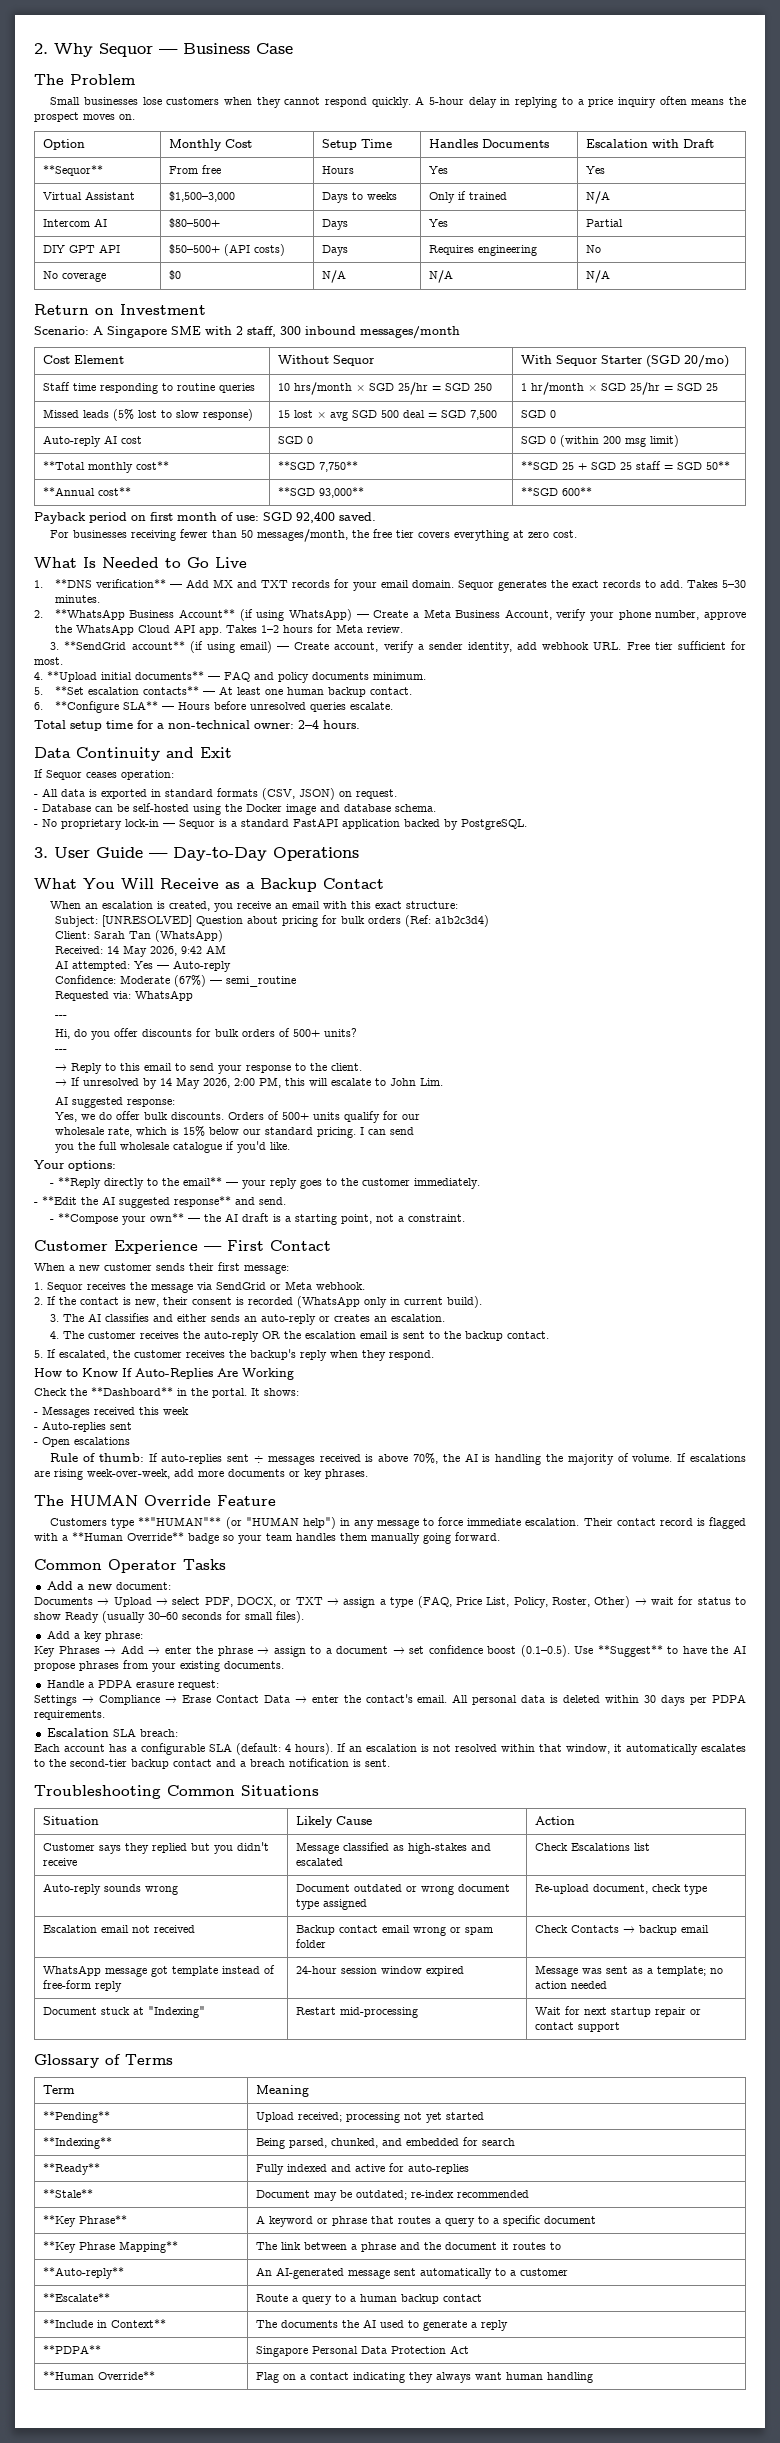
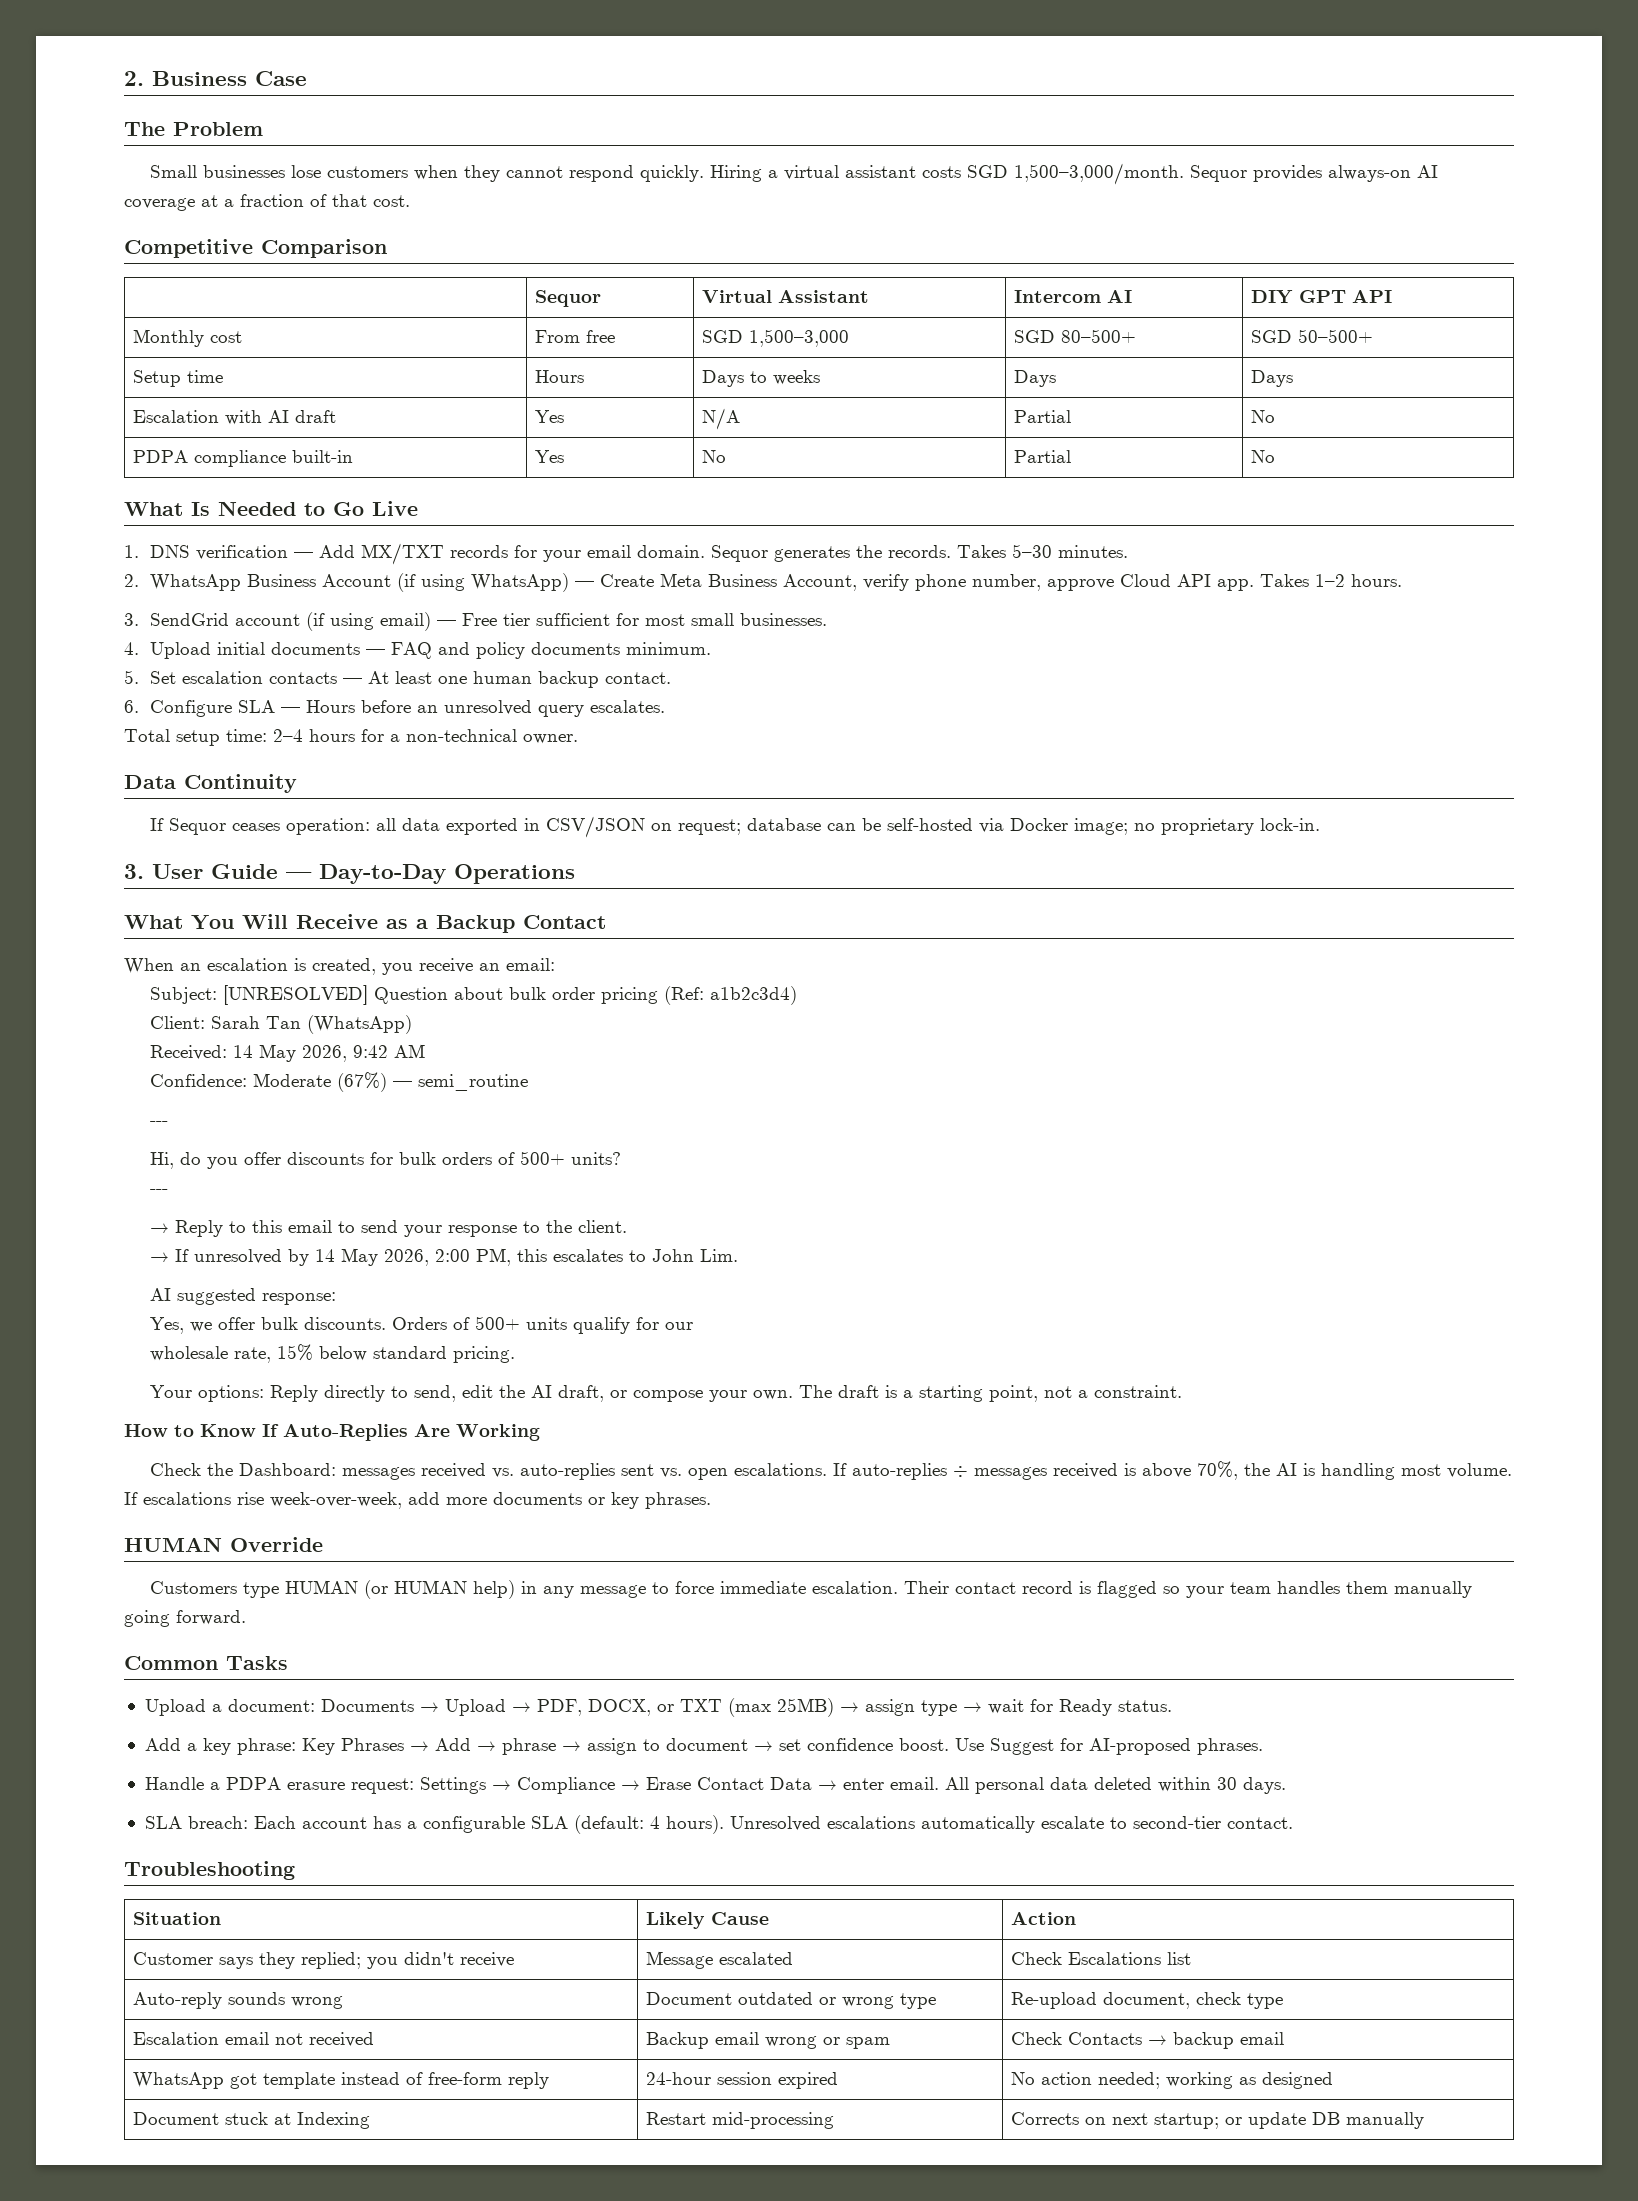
- 2. Why Sequor — Business Case
+ 2. Business Case
- A 5-hour delay in replying to a price inquiry often means the prospect moves on.
- Option | Monthly Cost | Setup Time | Handles Documents | Escalation with Draft
- **Sequor** | From free | Hours | Yes | Yes
- Virtual Assistant | $1,500–3,000 | Days to weeks | Only if trained | N/A
- Intercom AI | $80–500+ | Days | Yes | Partial
- DIY GPT API | $50–500+ (API costs) | Days | Requires engineering | No
- No coverage | $0 | N/A | N/A | N/A
- Return on Investment
- Scenario: A Singapore SME with 2 staff, 300 inbound messages/month
- Cost Element | Without Sequor | With Sequor Starter (SGD 20/mo)
- Staff time responding to routine queries | 10 hrs/month × SGD 25/hr = SGD 250 | 1 hr/month × SGD 25/hr = SGD 25
- Missed leads (5% lost to slow response) | 15 lost × avg SGD 500 deal = SGD 7,500 | SGD 0
- Auto-reply AI cost | SGD 0 | SGD 0 (within 200 msg limit)
- **Total monthly cost** | **SGD 7,750** | **SGD 25 + SGD 25 staff = SGD 50**
- **Annual cost** | **SGD 93,000** | **SGD 600**
- Payback period on first month of use: SGD 92,400 saved.
- For businesses receiving fewer than 50 messages/month, the free tier covers everything at zero cost.
+ Hiring a virtual assistant costs SGD 1,500–3,000/month. Sequor provides always-on AI coverage at a fraction of that cost.
+ Competitive Comparison
+ | Sequor | Virtual Assistant | Intercom AI | DIY GPT API
+ Monthly cost | From free | SGD 1,500–3,000 | SGD 80–500+ | SGD 50–500+
+ Setup time | Hours | Days to weeks | Days | Days
+ Escalation with AI draft | Yes | N/A | Partial | No
+ PDPA compliance built-in | Yes | No | Partial | No
- 1. **DNS verification** — Add MX and TXT records for your email domain.
+ 1. DNS verification — Add MX/TXT records for your email domain.
- Sequor generates the exact records to add.
+ Sequor generates the records.
- 2. **WhatsApp Business Account** (if using WhatsApp) — Create a Meta Business Account, verify your phone number, approve the WhatsApp Cloud API app.
+ 2. WhatsApp Business Account (if using WhatsApp) — Create Meta Business Account, verify phone number, approve Cloud API app.
- Takes 1–2 hours for Meta review.
- 3. **SendGrid account** (if using email) — Create account, verify a sender identity, add webhook URL. Free tier sufficient for most.
- 4. **Upload initial documents** — FAQ and policy documents minimum.
+ Takes 1–2 hours.
+ 3. SendGrid account (if using email) — Free tier sufficient for most small businesses.
+ 4. Upload initial documents — FAQ and policy documents minimum.
- 5. **Set escalation contacts** — At least one human backup contact.
+ 5. Set escalation contacts — At least one human backup contact.
- 6. **Configure SLA** — Hours before unresolved queries escalate.
- Total setup time for a non-technical owner: 2–4 hours.
+ 6. Configure SLA — Hours before an unresolved query escalates.
+ Total setup time: 2–4 hours for a non-technical owner.
- Data Continuity and Exit
+ Data Continuity
- If Sequor ceases operation:
- - All data is exported in standard formats (CSV, JSON) on request.
- - Database can be self-hosted using the Docker image and database schema.
- - No proprietary lock-in — Sequor is a standard FastAPI application backed by PostgreSQL.
+ If Sequor ceases operation: all data exported in CSV/JSON on request; database can be self-hosted via Docker image; no proprietary lock-in.
- When an escalation is created, you receive an email with this exact structure:
+ When an escalation is created, you receive an email:
- Subject: [UNRESOLVED] Question about pricing for bulk orders (Ref: a1b2c3d4)
+ Subject: [UNRESOLVED] Question about bulk order pricing (Ref: a1b2c3d4)
- AI attempted: Yes — Auto-reply
- Requested via: WhatsApp
- → If unresolved by 14 May 2026, 2:00 PM, this will escalate to John Lim.
+ → If unresolved by 14 May 2026, 2:00 PM, this escalates to John Lim.
- Yes, we do offer bulk discounts.
+ Yes, we offer bulk discounts.
- wholesale rate, which is 15% below our standard pricing. I can send
- you the full wholesale catalogue if you'd like.
- Your options:
- - **Reply directly to the email** — your reply goes to the customer immediately.
- - **Edit the AI suggested response** and send.
- - **Compose your own** — the AI draft is a starting point, not a constraint.
+ wholesale rate, 15% below standard pricing.
+ Your options: Reply directly to send, edit the AI draft, or compose your own. The draft is a starting point, not a constraint.
- Customer Experience — First Contact
- When a new customer sends their first message:
- 1. Sequor receives the message via SendGrid or Meta webhook.
- 2. If the contact is new, their consent is recorded (WhatsApp only in current build).
- 3. The AI classifies and either sends an auto-reply or creates an escalation.
- 4. The customer receives the auto-reply OR the escalation email is sent to the backup contact.
- 5. If escalated, the customer receives the backup's reply when they respond.
- Check the **Dashboard** in the portal. It shows:
- - Messages received this week
- - Auto-replies sent
- - Open escalations
- Rule of thumb: If auto-replies sent ÷ messages received is above 70%, the AI is handling the majority of volume.
+ Check the Dashboard: messages received vs. auto-replies sent vs. open escalations. If auto-replies ÷ messages received is above 70%, the AI is handling most volume.
- If escalations are rising week-over-week, add more documents or key phrases.
+ If escalations rise week-over-week, add more documents or key phrases.
- The HUMAN Override Feature
+ HUMAN Override
- Customers type **"HUMAN"** (or "HUMAN help") in any message to force immediate escalation.
+ Customers type HUMAN (or HUMAN help) in any message to force immediate escalation.
- Their contact record is flagged with a **Human Override** badge so your team handles them manually going forward.
+ Their contact record is flagged so your team handles them manually going forward.
- Common Operator Tasks
+ Common Tasks
- Add a new document:
- Documents → Upload → select PDF, DOCX, or TXT → assign a type (FAQ, Price List, Policy, Roster, Other) → wait for status to show Ready (usually 30–60 seconds for small files).
+ Upload a document: Documents → Upload → PDF, DOCX, or TXT (max 25MB) → assign type → wait for Ready status.
- Add a key phrase:
- Key Phrases → Add → enter the phrase → assign to a document → set confidence boost (0.1–0.5). Use **Suggest** to have the AI propose phrases from your existing documents.
+ Add a key phrase: Key Phrases → Add → phrase → assign to document → set confidence boost. Use Suggest for AI-proposed phrases.
- Handle a PDPA erasure request:
- Settings → Compliance → Erase Contact Data → enter the contact's email.
+ Handle a PDPA erasure request: Settings → Compliance → Erase Contact Data → enter email.
- All personal data is deleted within 30 days per PDPA requirements.
- Escalation SLA breach:
- Each account has a configurable SLA (default: 4 hours).
+ All personal data deleted within 30 days.
+ SLA breach: Each account has a configurable SLA (default: 4 hours).
- If an escalation is not resolved within that window, it automatically escalates to the second-tier backup contact and a breach notification is sent.
+ Unresolved escalations automatically escalate to second-tier contact.
- Troubleshooting Common Situations
+ Troubleshooting
- Customer says they replied but you didn't receive | Message classified as high-stakes and escalated | Check Escalations list
+ Customer says they replied; you didn't receive | Message escalated | Check Escalations list
- Auto-reply sounds wrong | Document outdated or wrong document type assigned | Re-upload document, check type
+ Auto-reply sounds wrong | Document outdated or wrong type | Re-upload document, check type
- Escalation email not received | Backup contact email wrong or spam folder | Check Contacts → backup email
+ Escalation email not received | Backup email wrong or spam | Check Contacts → backup email
- WhatsApp message got template instead of free-form reply | 24-hour session window expired | Message was sent as a template; no action needed
+ WhatsApp got template instead of free-form reply | 24-hour session expired | No action needed; working as designed
- Document stuck at "Indexing" | Restart mid-processing | Wait for next startup repair or contact support
- Glossary of Terms
- Term | Meaning
- **Pending** | Upload received; processing not yet started
- **Indexing** | Being parsed, chunked, and embedded for search
- **Ready** | Fully indexed and active for auto-replies
- **Stale** | Document may be outdated; re-index recommended
- **Key Phrase** | A keyword or phrase that routes a query to a specific document
- **Key Phrase Mapping** | The link between a phrase and the document it routes to
- **Auto-reply** | An AI-generated message sent automatically to a customer
- **Escalate** | Route a query to a human backup contact
- **Include in Context** | The documents the AI used to generate a reply
- **PDPA** | Singapore Personal Data Protection Act
- **Human Override** | Flag on a contact indicating they always want human handling
+ Document stuck at Indexing | Restart mid-processing | Corrects on next startup; or update DB manually

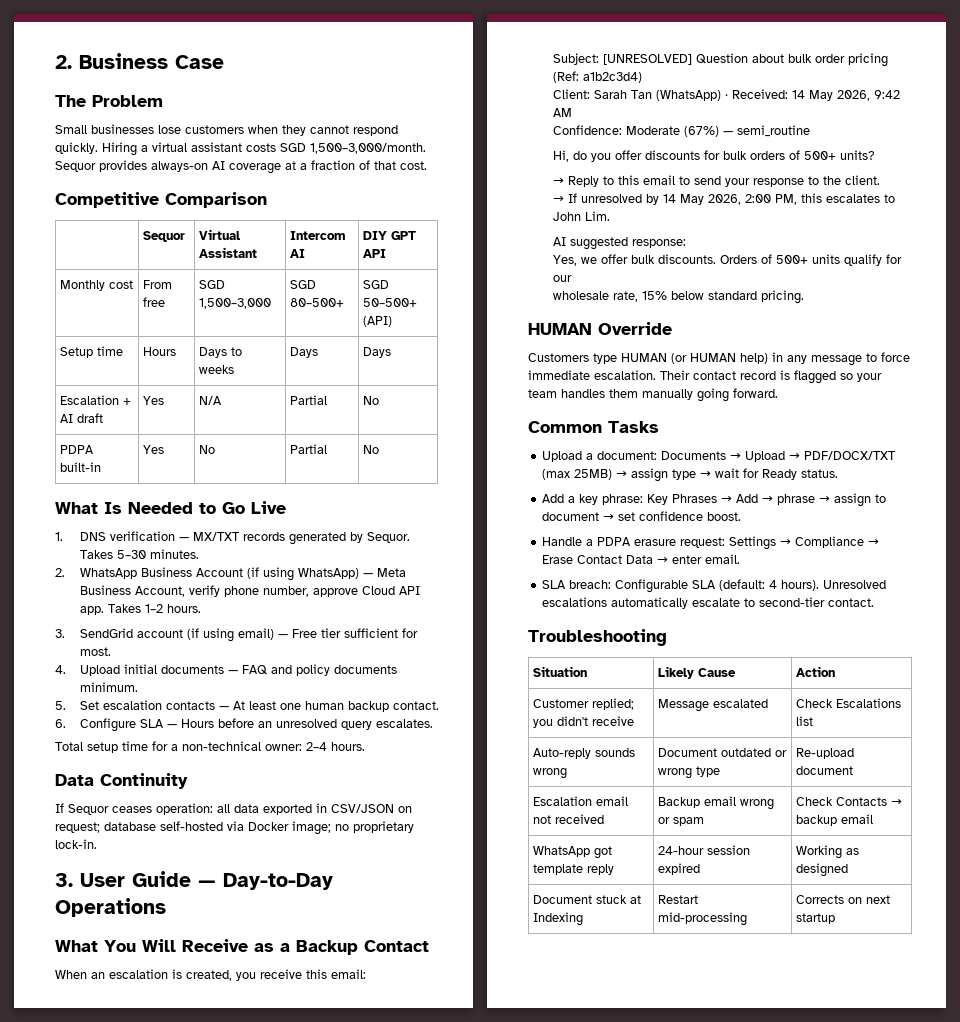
- Monthly cost | From free | SGD 1,500–3,000 | SGD 80–500+ | SGD 50–500+
+ Monthly cost | From free | SGD 1,500–3,000 | SGD 80–500+ | SGD 50–500+ (API)
- Escalation with AI draft | Yes | N/A | Partial | No
+ Escalation + AI draft | Yes | N/A | Partial | No
- PDPA compliance built-in | Yes | No | Partial | No
+ PDPA built-in | Yes | No | Partial | No
- 1. DNS verification — Add MX/TXT records for your email domain. Sequor generates the records.
+ 1. DNS verification — MX/TXT records generated by Sequor.
- 2. WhatsApp Business Account (if using WhatsApp) — Create Meta Business Account, verify phone number, approve Cloud API app.
+ 2. WhatsApp Business Account (if using WhatsApp) — Meta Business Account, verify phone number, approve Cloud API app.
- 3. SendGrid account (if using email) — Free tier sufficient for most small businesses.
+ 3. SendGrid account (if using email) — Free tier sufficient for most.
- Total setup time: 2–4 hours for a non-technical owner.
+ Total setup time for a non-technical owner: 2–4 hours.
- If Sequor ceases operation: all data exported in CSV/JSON on request; database can be self-hosted via Docker image; no proprietary lock-in.
+ If Sequor ceases operation: all data exported in CSV/JSON on request; database self-hosted via Docker image; no proprietary lock-in.
- When an escalation is created, you receive an email:
+ When an escalation is created, you receive this email:
- Client: Sarah Tan (WhatsApp)
- Received: 14 May 2026, 9:42 AM
+ Client: Sarah Tan (WhatsApp) · Received: 14 May 2026, 9:42 AM
  Confidence: Moderate (67%) — semi_routine
- ---
  Hi, do you offer discounts for bulk orders of 500+ units?
- ---
- Your options: Reply directly to send, edit the AI draft, or compose your own. The draft is a starting point, not a constraint.
- How to Know If Auto-Replies Are Working
- Check the Dashboard: messages received vs. auto-replies sent vs. open escalations. If auto-replies ÷ messages received is above 70%, the AI is handling most volume. If escalations rise week-over-week, add more documents or key phrases.
- Upload a document: Documents → Upload → PDF, DOCX, or TXT (max 25MB) → assign type → wait for Ready status.
+ Upload a document: Documents → Upload → PDF/DOCX/TXT (max 25MB) → assign type → wait for Ready status.
- Use Suggest for AI-proposed phrases.
- Handle a PDPA erasure request: Settings → Compliance → Erase Contact Data → enter email. All personal data deleted within 30 days.
- SLA breach: Each account has a configurable SLA (default: 4 hours).
+ Handle a PDPA erasure request: Settings → Compliance → Erase Contact Data → enter email.
+ SLA breach: Configurable SLA (default: 4 hours).
- Customer says they replied; you didn't receive | Message escalated | Check Escalations list
+ Customer replied; you didn't receive | Message escalated | Check Escalations list
- Auto-reply sounds wrong | Document outdated or wrong type | Re-upload document, check type
+ Auto-reply sounds wrong | Document outdated or wrong type | Re-upload document
- WhatsApp got template instead of free-form reply | 24-hour session expired | No action needed; working as designed
+ WhatsApp got template reply | 24-hour session expired | Working as designed
- Document stuck at Indexing | Restart mid-processing | Corrects on next startup; or update DB manually
+ Document stuck at Indexing | Restart mid-processing | Corrects on next startup

